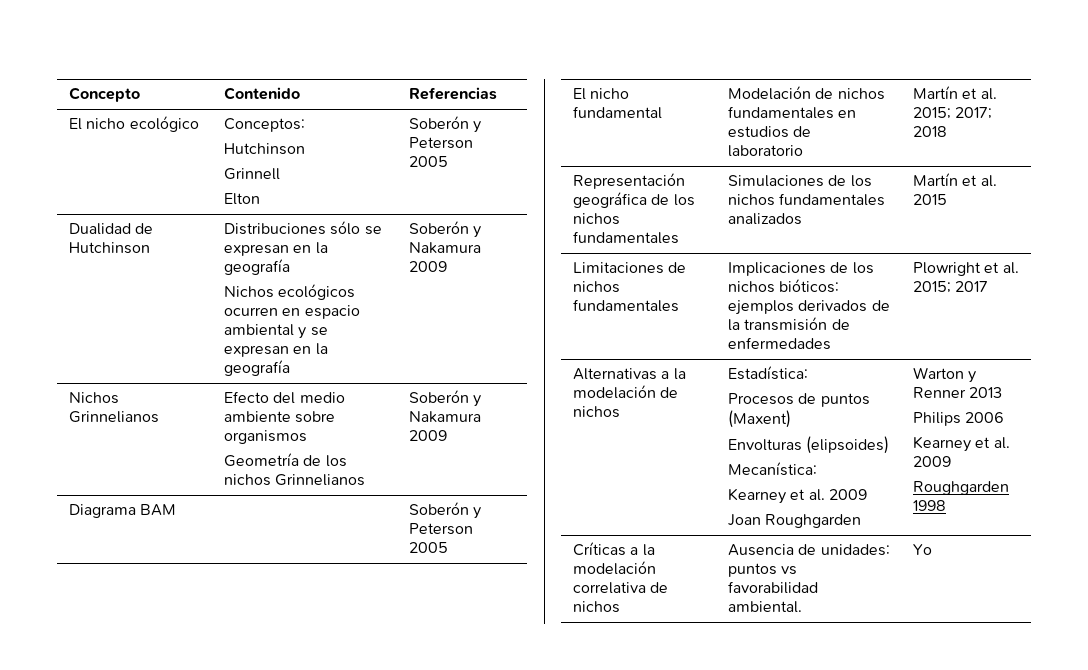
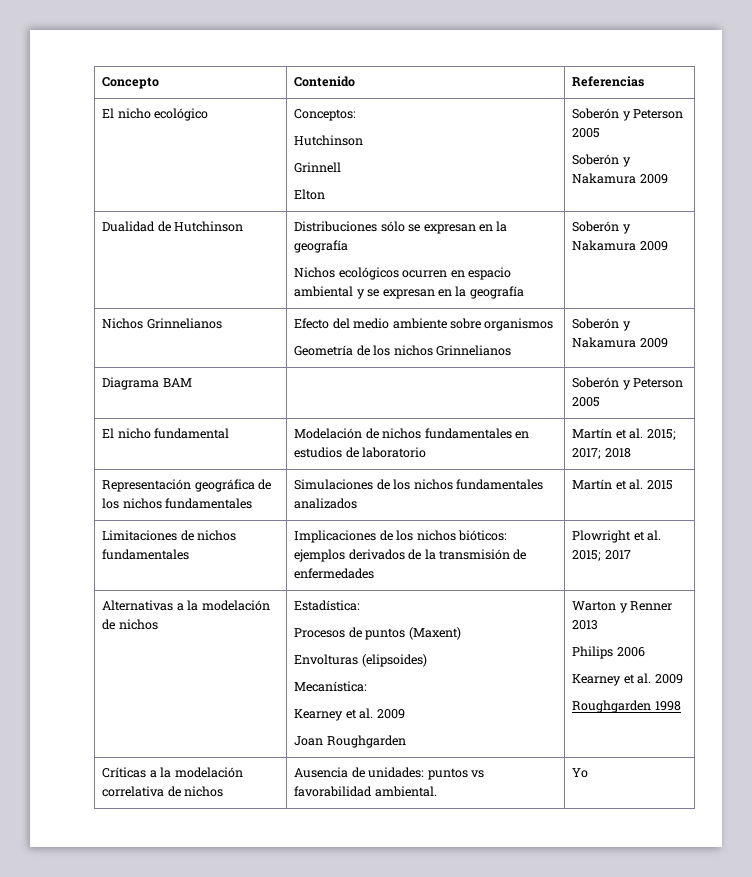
  El nicho ecológico | Conceptos:
  Hutchinson
  Grinnell
  Elton | Soberón y Peterson 2005
+ Soberón y Nakamura 2009

